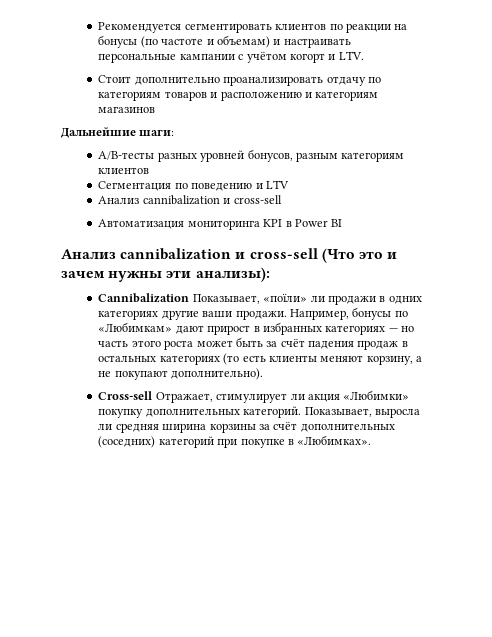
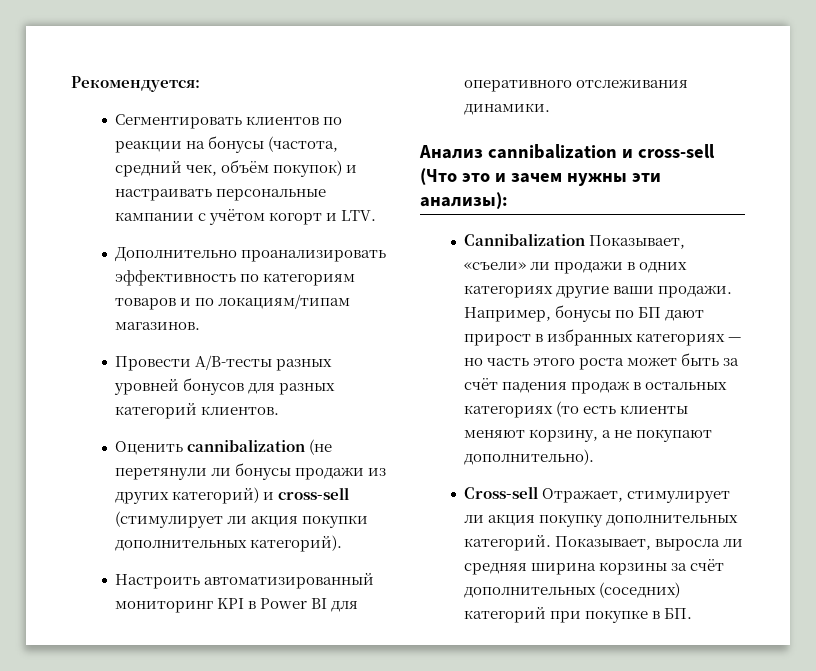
- Рекомендуется сегментировать клиентов по реакции на бонусы (по частоте и объемам) и настраивать персональные кампании с учётом когорт и LTV.
+ Рекомендуется:
+ Сегментировать клиентов по реакции на бонусы (частота, средний чек, объём покупок) и настраивать персональные кампании с учётом когорт и LTV.
- Стоит дополнительно проанализировать отдачу по категориям товаров и расположению и категориям магазинов
- Дальнейшие шаги:
- A/B-тесты разных уровней бонусов, разным категориям клиентов
- Сегментация по поведению и LTV
- Анализ cannibalization и cross-sell
- Автоматизация мониторинга KPI в Power BI
+ Дополнительно проанализировать эффективность по категориям товаров и по локациям/типам магазинов.
+ Провести A/B-тесты разных уровней бонусов для разных категорий клиентов.
+ Оценить cannibalization (не перетянули ли бонусы продажи из других категорий) и cross-sell (стимулирует ли акция покупки дополнительных категорий).
+ Настроить автоматизированный мониторинг KPI в Power BI для оперативного отслеживания динамики.
- Cannibalization Показывает, «поїли» ли продажи в одних категориях другие ваши продажи.
+ Cannibalization Показывает, «съели» ли продажи в одних категориях другие ваши продажи.
- Например, бонусы по «Любимкам» дают прирост в избранных категориях — но часть этого роста может быть за счёт падения продаж в остальных категориях (то есть клиенты меняют корзину, а не покупают дополнительно).
+ Например, бонусы по БП дают прирост в избранных категориях — но часть этого роста может быть за счёт падения продаж в остальных категориях (то есть клиенты меняют корзину, а не покупают дополнительно).
- Cross-sell Отражает, стимулирует ли акция «Любимки» покупку дополнительных категорий.
+ Cross-sell Отражает, стимулирует ли акция покупку дополнительных категорий.
- Показывает, выросла ли средняя ширина корзины за счёт дополнительных (соседних) категорий при покупке в «Любимках».
+ Показывает, выросла ли средняя ширина корзины за счёт дополнительных (соседних) категорий при покупке в БП.

